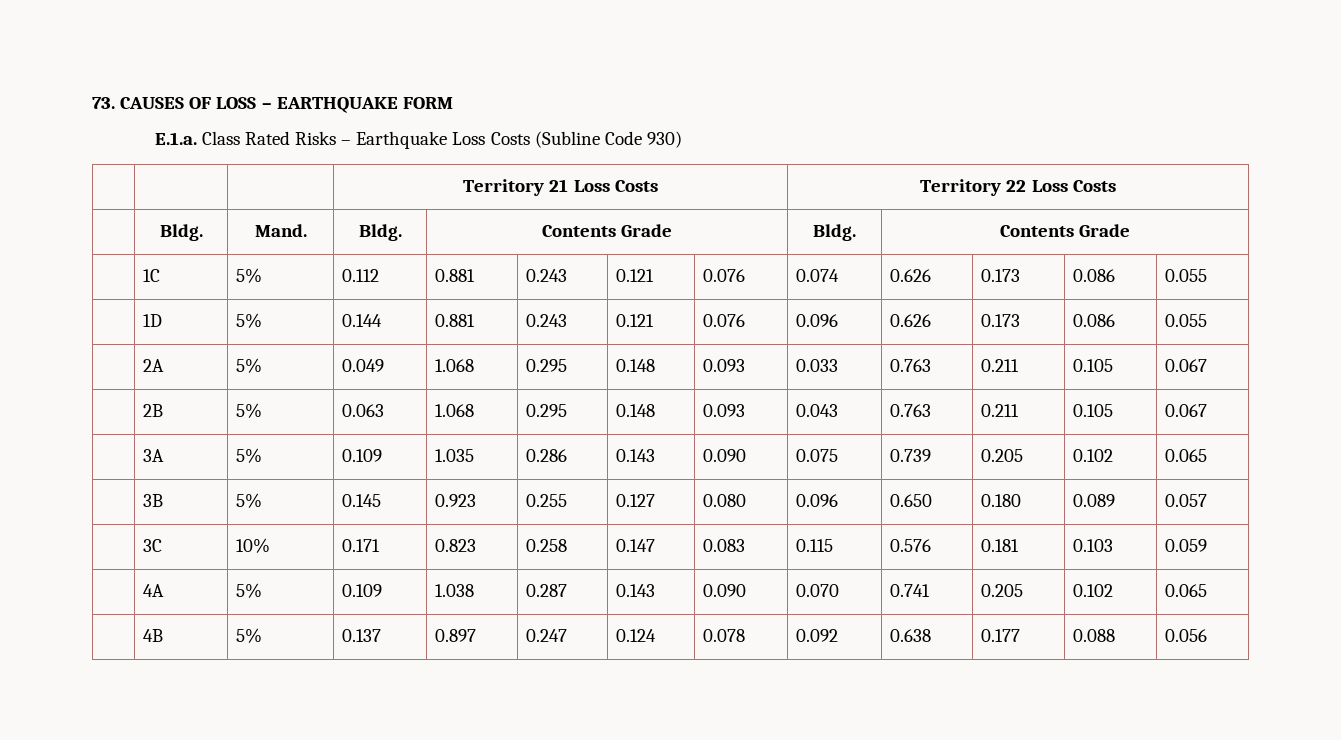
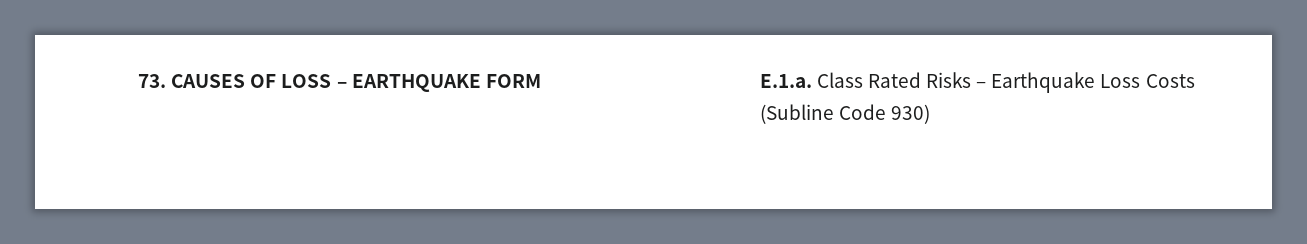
- | | | Territory 21 Loss Costs | Territory 22 Loss Costs
- | Bldg. | Mand. | Bldg. | Contents Grade | Bldg. | Contents Grade
- | 1C | 5% | 0.112 | 0.881 | 0.243 | 0.121 | 0.076 | 0.074 | 0.626 | 0.173 | 0.086 | 0.055
- | 1D | 5% | 0.144 | 0.881 | 0.243 | 0.121 | 0.076 | 0.096 | 0.626 | 0.173 | 0.086 | 0.055
- | 2A | 5% | 0.049 | 1.068 | 0.295 | 0.148 | 0.093 | 0.033 | 0.763 | 0.211 | 0.105 | 0.067
- | 2B | 5% | 0.063 | 1.068 | 0.295 | 0.148 | 0.093 | 0.043 | 0.763 | 0.211 | 0.105 | 0.067
- | 3A | 5% | 0.109 | 1.035 | 0.286 | 0.143 | 0.090 | 0.075 | 0.739 | 0.205 | 0.102 | 0.065
- | 3B | 5% | 0.145 | 0.923 | 0.255 | 0.127 | 0.080 | 0.096 | 0.650 | 0.180 | 0.089 | 0.057
- | 3C | 10% | 0.171 | 0.823 | 0.258 | 0.147 | 0.083 | 0.115 | 0.576 | 0.181 | 0.103 | 0.059
- | 4A | 5% | 0.109 | 1.038 | 0.287 | 0.143 | 0.090 | 0.070 | 0.741 | 0.205 | 0.102 | 0.065
- | 4B | 5% | 0.137 | 0.897 | 0.247 | 0.124 | 0.078 | 0.092 | 0.638 | 0.177 | 0.088 | 0.056

